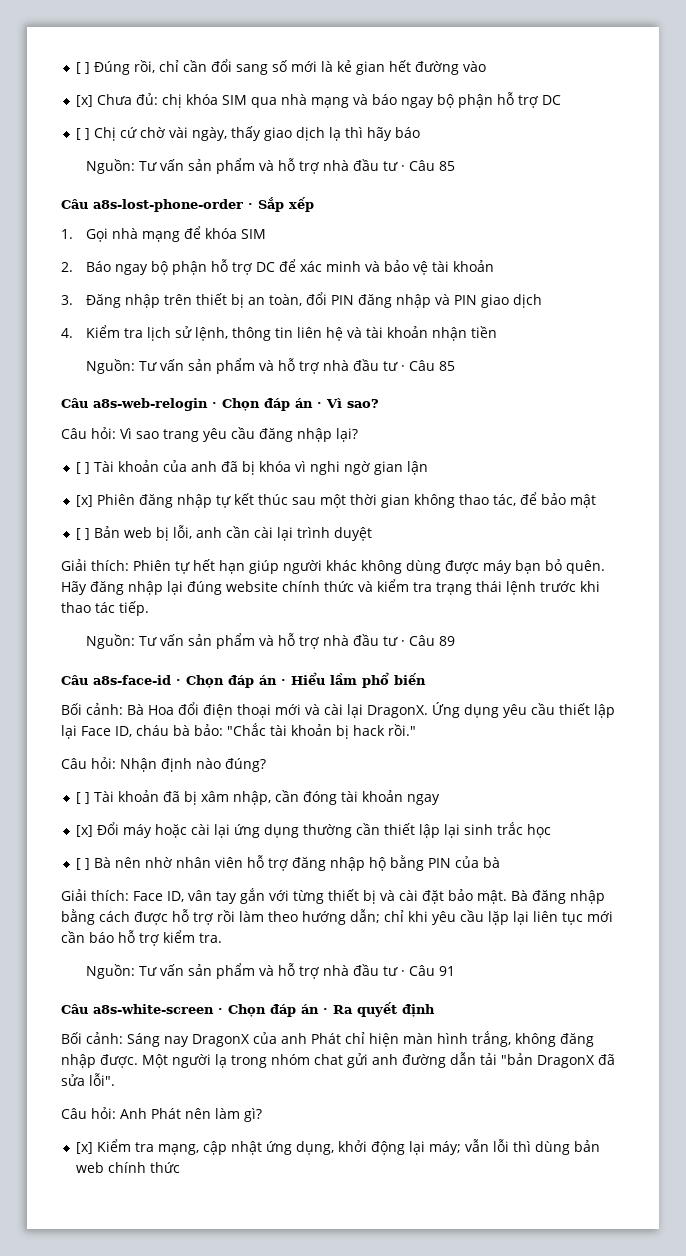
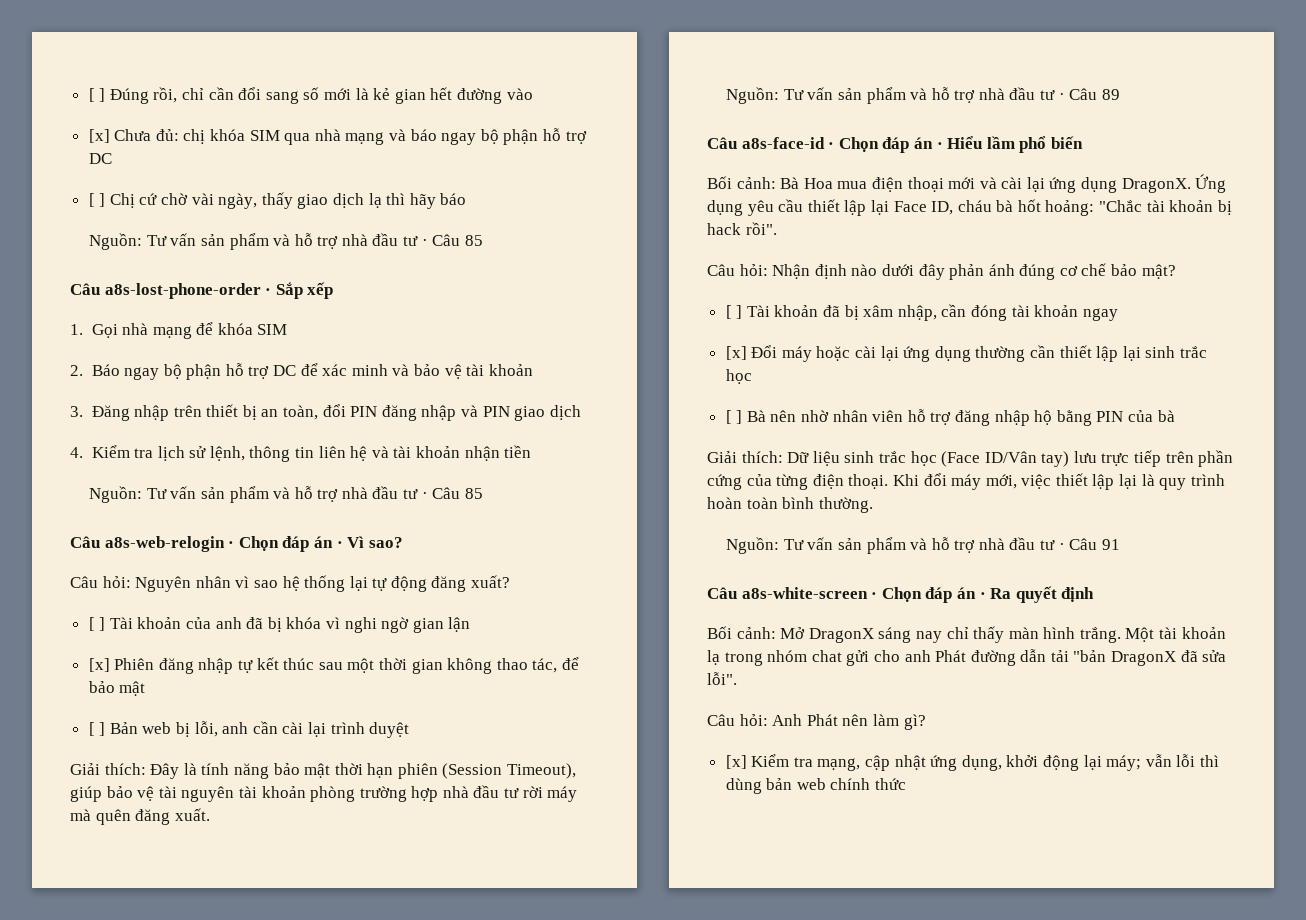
- Câu hỏi: Vì sao trang yêu cầu đăng nhập lại?
+ Câu hỏi: Nguyên nhân vì sao hệ thống lại tự động đăng xuất?
- Giải thích: Phiên tự hết hạn giúp người khác không dùng được máy bạn bỏ quên. Hãy đăng nhập lại đúng website chính thức và kiểm tra trạng thái lệnh trước khi thao tác tiếp.
+ Giải thích: Đây là tính năng bảo mật thời hạn phiên (Session Timeout), giúp bảo vệ tài nguyên tài khoản phòng trường hợp nhà đầu tư rời máy mà quên đăng xuất.
- Bối cảnh: Bà Hoa đổi điện thoại mới và cài lại DragonX.
+ Bối cảnh: Bà Hoa mua điện thoại mới và cài lại ứng dụng DragonX.
- Ứng dụng yêu cầu thiết lập lại Face ID, cháu bà bảo: "Chắc tài khoản bị hack rồi."
+ Ứng dụng yêu cầu thiết lập lại Face ID, cháu bà hốt hoảng: "Chắc tài khoản bị hack rồi".
- Câu hỏi: Nhận định nào đúng?
+ Câu hỏi: Nhận định nào dưới đây phản ánh đúng cơ chế bảo mật?
- Giải thích: Face ID, vân tay gắn với từng thiết bị và cài đặt bảo mật. Bà đăng nhập bằng cách được hỗ trợ rồi làm theo hướng dẫn; chỉ khi yêu cầu lặp lại liên tục mới cần báo hỗ trợ kiểm tra.
+ Giải thích: Dữ liệu sinh trắc học (Face ID/Vân tay) lưu trực tiếp trên phần cứng của từng điện thoại. Khi đổi máy mới, việc thiết lập lại là quy trình hoàn toàn bình thường.
- Bối cảnh: Sáng nay DragonX của anh Phát chỉ hiện màn hình trắng, không đăng nhập được. Một người lạ trong nhóm chat gửi anh đường dẫn tải "bản DragonX đã sửa lỗi".
+ Bối cảnh: Mở DragonX sáng nay chỉ thấy màn hình trắng. Một tài khoản lạ trong nhóm chat gửi cho anh Phát đường dẫn tải "bản DragonX đã sửa lỗi".

